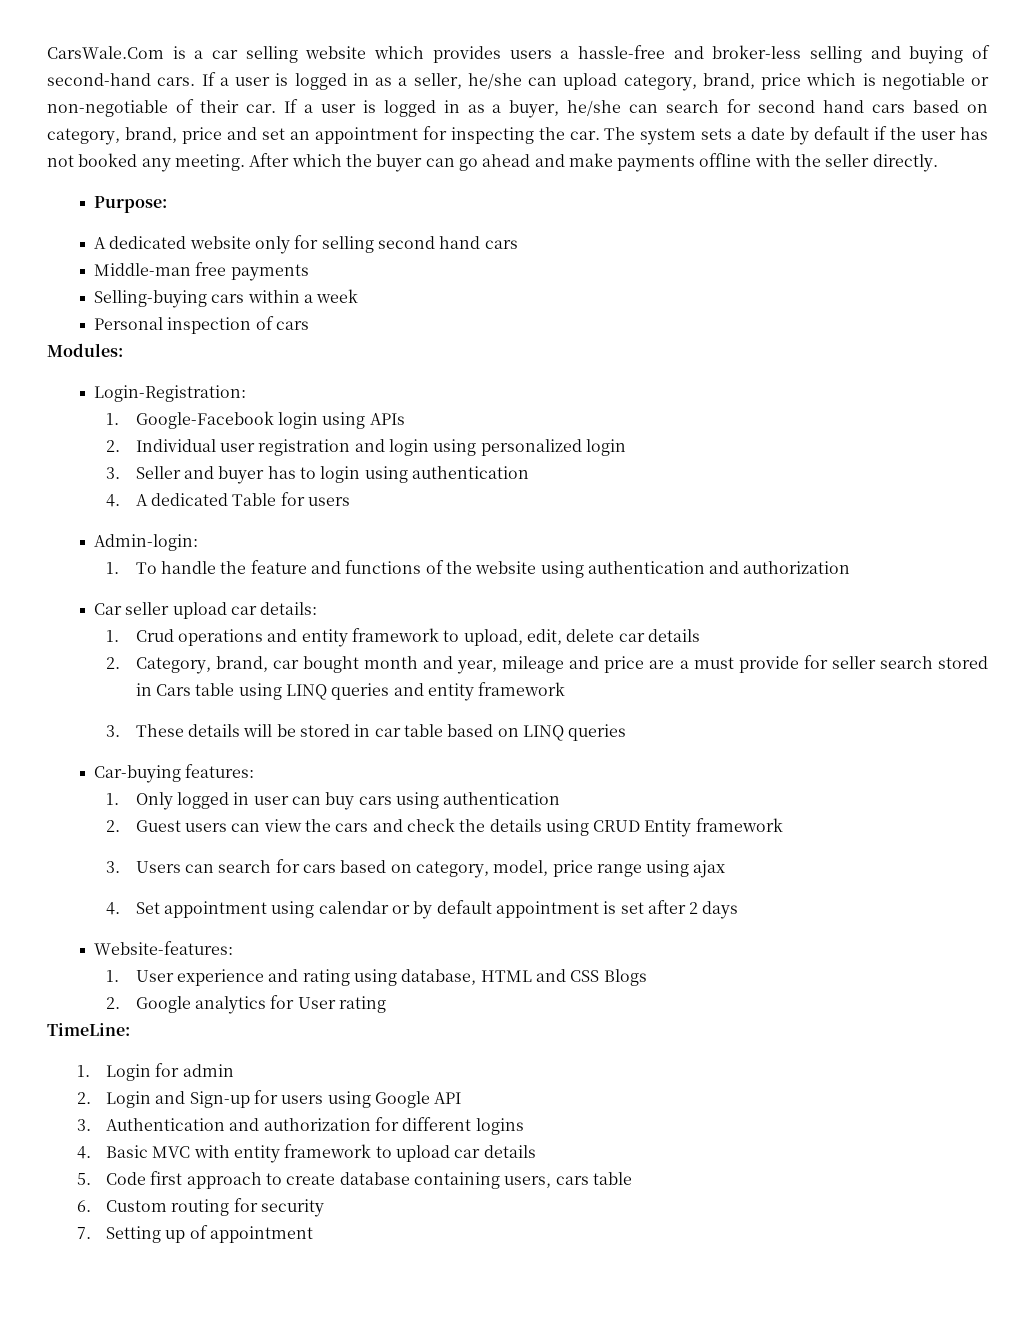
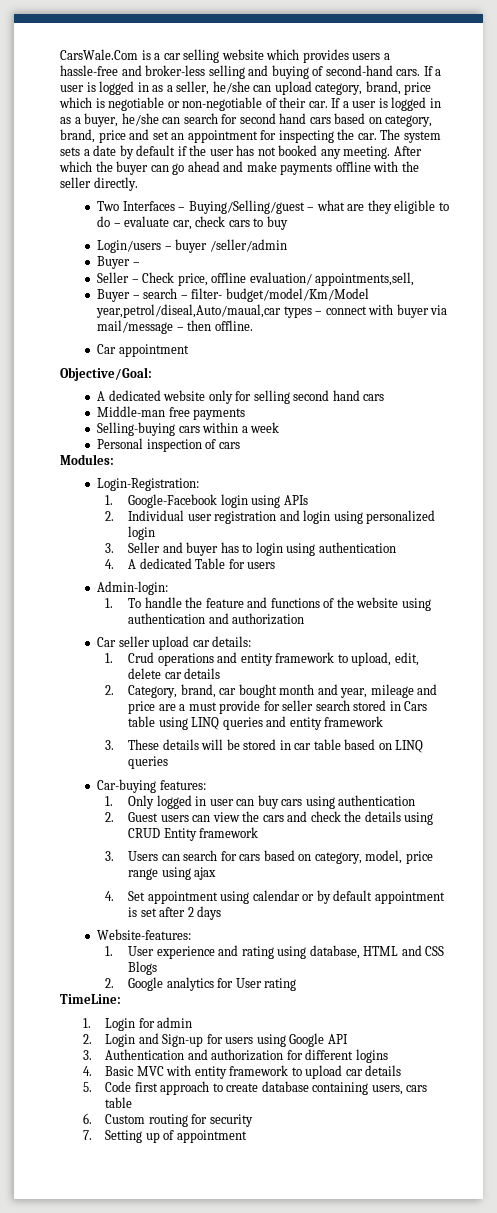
- Purpose:
+ Two Interfaces – Buying/Selling/guest – what are they eligible to do – evaluate car, check cars to buy
+ Login/users – buyer /seller/admin
+ Buyer –
+ Seller – Check price, offline evaluation/ appointments,sell,
+ Buyer – search – filter- budget/model/Km/Model year,petrol/diseal,Auto/maual,car types – connect with buyer via mail/message – then offline.
+ Car appointment
+ Objective/Goal:

